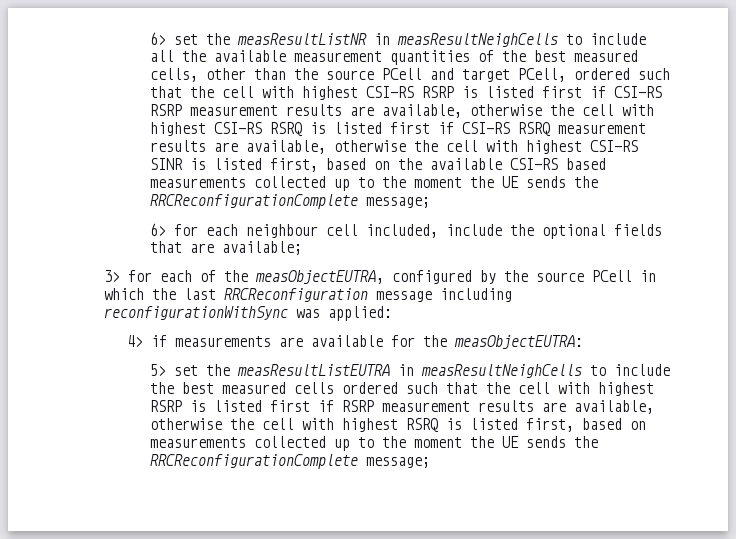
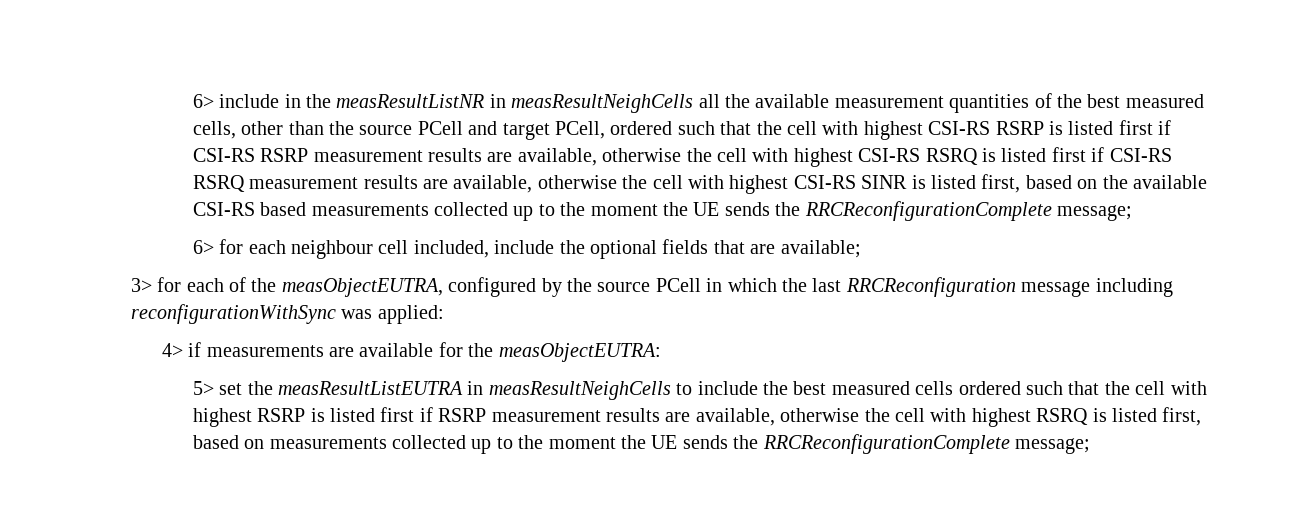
- 6> set the measResultListNR in measResultNeighCells to include all the available measurement quantities of the best measured cells, other than the source PCell and target PCell, ordered such that the cell with highest CSI-RS RSRP is listed first if CSI-RS RSRP measurement results are available, otherwise the cell with highest CSI-RS RSRQ is listed first if CSI-RS RSRQ measurement results are available, otherwise the cell with highest CSI-RS SINR is listed first, based on the available CSI-RS based measurements collected up to the moment the UE sends the RRCReconfigurationComplete message;
+ 6> include in the measResultListNR in measResultNeighCells all the available measurement quantities of the best measured cells, other than the source PCell and target PCell, ordered such that the cell with highest CSI-RS RSRP is listed first if CSI-RS RSRP measurement results are available, otherwise the cell with highest CSI-RS RSRQ is listed first if CSI-RS RSRQ measurement results are available, otherwise the cell with highest CSI-RS SINR is listed first, based on the available CSI-RS based measurements collected up to the moment the UE sends the RRCReconfigurationComplete message;

